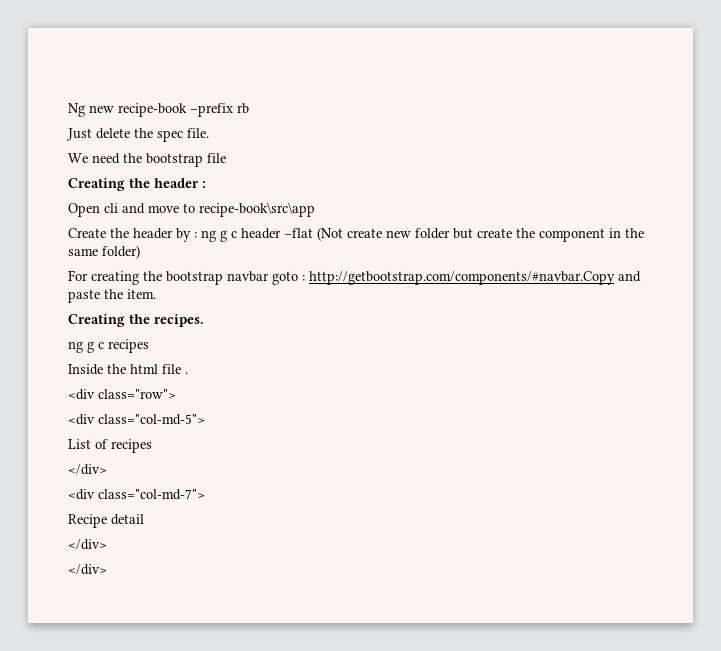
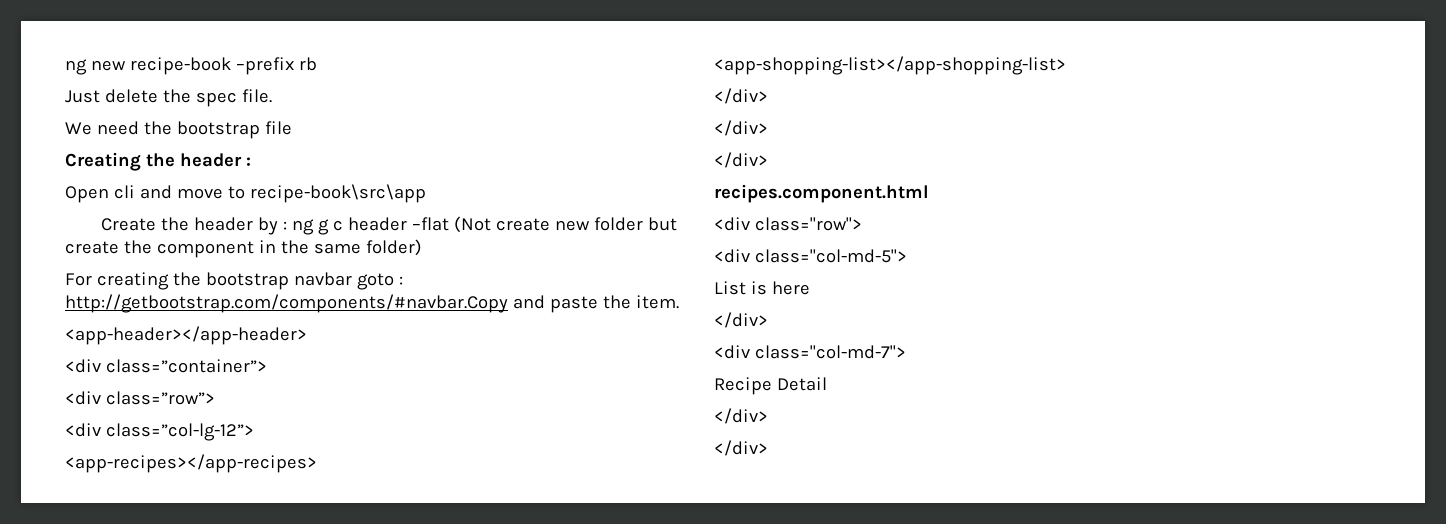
- Ng new recipe-book –prefix rb
+ ng new recipe-book –prefix rb
- Creating the recipes.
- ng g c recipes
- Inside the html file .
+ <app-header></app-header>
+ <div class=”container”>
+ <div class=”row”>
+ <div class=”col-lg-12”>
+ <app-recipes></app-recipes>
+ <app-shopping-list></app-shopping-list>
+ </div>
+ </div>
+ </div>
+ recipes.component.html
- List of recipes
+ List is here
- Recipe detail
+ Recipe Detail

